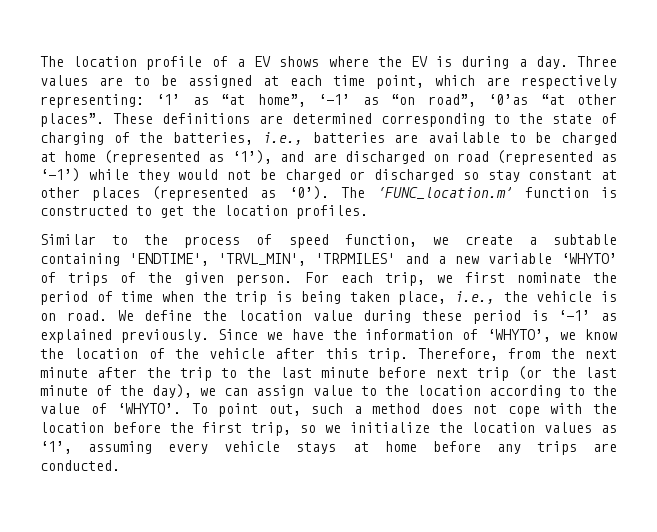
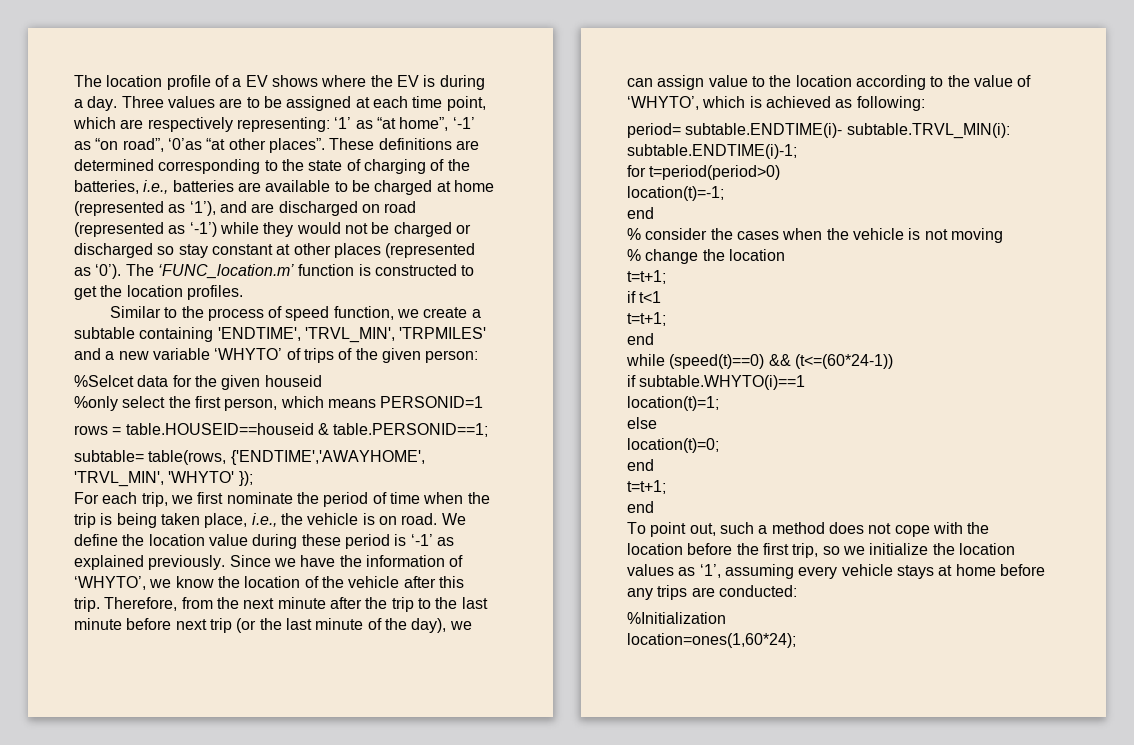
- Similar to the process of speed function, we create a subtable containing 'ENDTIME', 'TRVL_MIN', 'TRPMILES' and a new variable ‘WHYTO’ of trips of the given person. For each trip, we first nominate the period of time when the trip is being taken place, i.e., the vehicle is on road.
+ Similar to the process of speed function, we create a subtable containing 'ENDTIME', 'TRVL_MIN', 'TRPMILES' and a new variable ‘WHYTO’ of trips of the given person:
+ %Selcet data for the given houseid
+ %only select the first person, which means PERSONID=1
+ rows = table.HOUSEID==houseid & table.PERSONID==1;
+ subtable= table(rows, {'ENDTIME','AWAYHOME', 'TRVL_MIN', 'WHYTO' });
+ For each trip, we first nominate the period of time when the trip is being taken place, i.e., the vehicle is on road.
- Therefore, from the next minute after the trip to the last minute before next trip (or the last minute of the day), we can assign value to the location according to the value of ‘WHYTO’. To point out, such a method does not cope with the location before the first trip, so we initialize the location values as ‘1’, assuming every vehicle stays at home before any trips are conducted.
+ Therefore, from the next minute after the trip to the last minute before next trip (or the last minute of the day), we can assign value to the location according to the value of ‘WHYTO’, which is achieved as following:
+ period= subtable.ENDTIME(i)- subtable.TRVL_MIN(i): subtable.ENDTIME(i)-1;
+ for t=period(period>0)
+ location(t)=-1;
+ end
+ % consider the cases when the vehicle is not moving
+ % change the location
+ t=t+1;
+ if t<1
+ t=t+1;
+ end
+ while (speed(t)==0) && (t<=(60*24-1))
+ if subtable.WHYTO(i)==1
+ location(t)=1;
+ else
+ location(t)=0;
+ end
+ t=t+1;
+ end
+ To point out, such a method does not cope with the location before the first trip, so we initialize the location values as ‘1’, assuming every vehicle stays at home before any trips are conducted:
+ %Initialization
+ location=ones(1,60*24);

